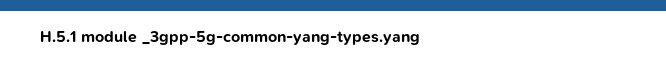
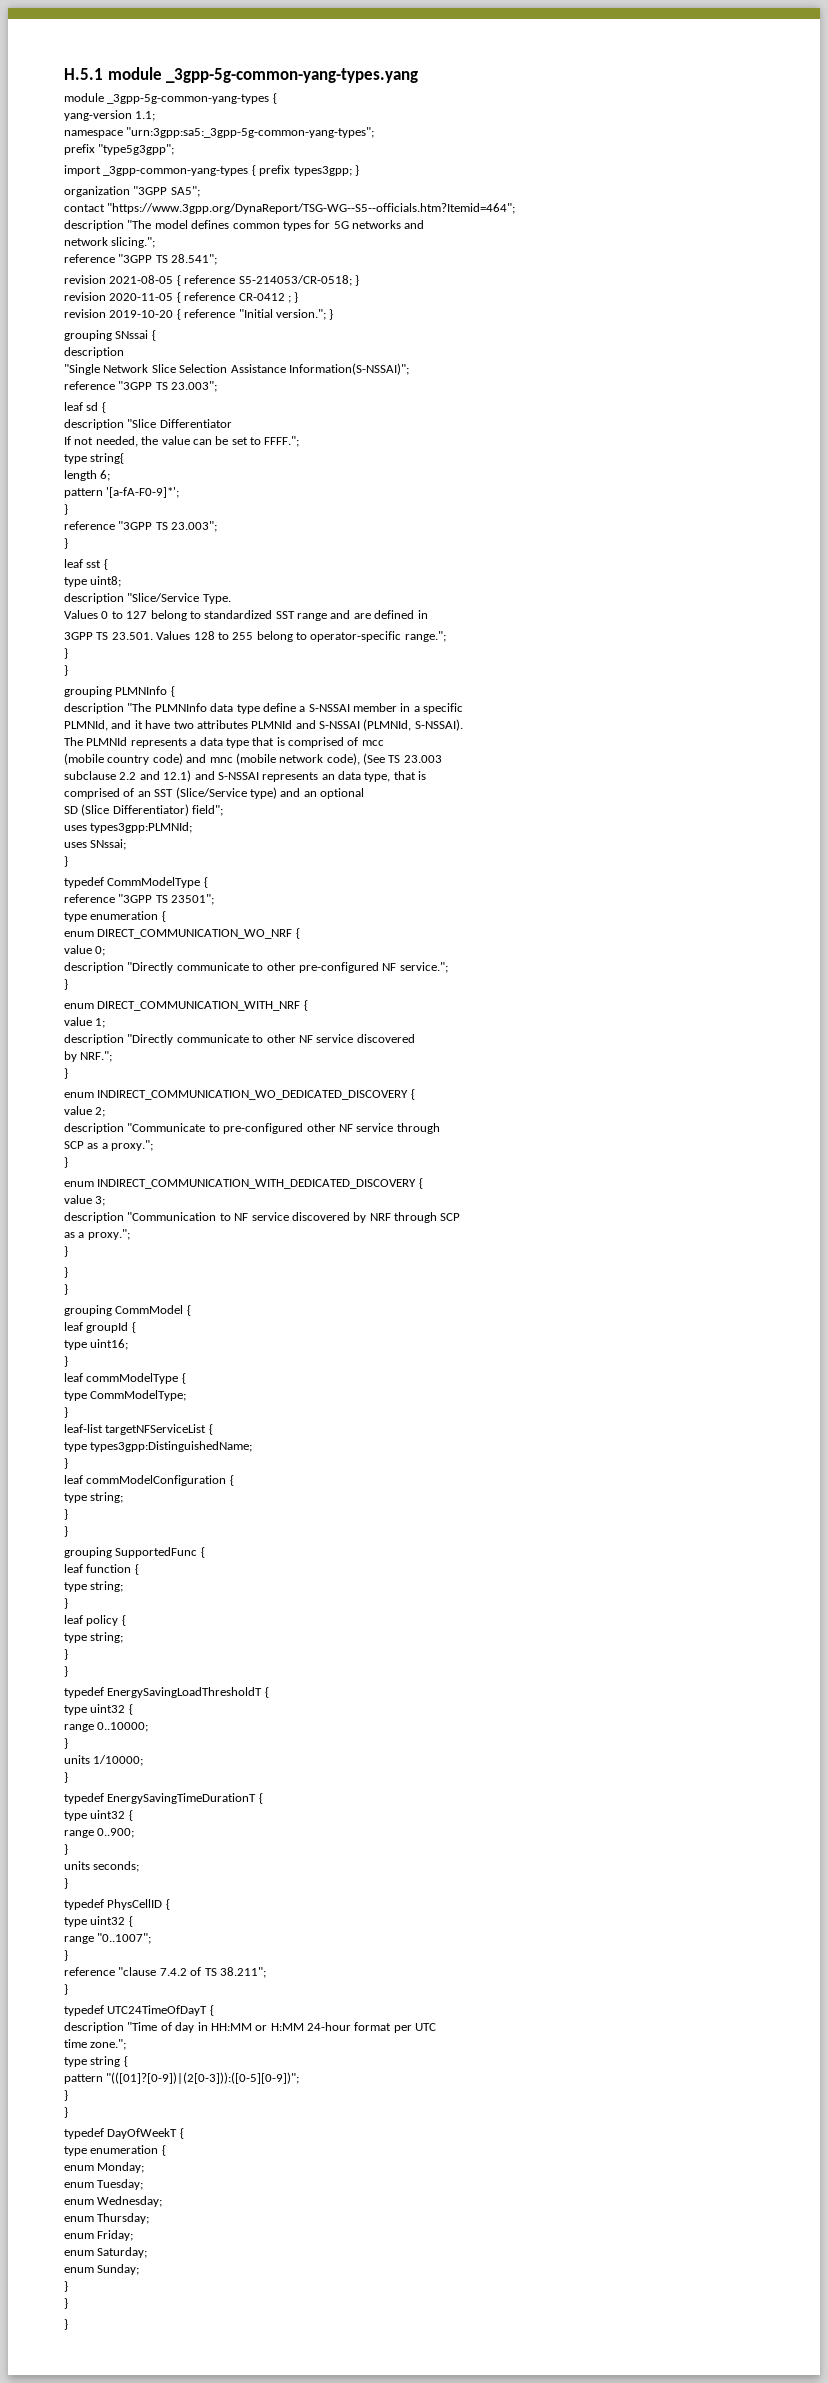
+ module _3gpp-5g-common-yang-types {
+ yang-version 1.1;
+ namespace "urn:3gpp:sa5:_3gpp-5g-common-yang-types";
+ prefix "type5g3gpp";
+ import _3gpp-common-yang-types { prefix types3gpp; }
+ organization "3GPP SA5";
+ contact "https://www.3gpp.org/DynaReport/TSG-WG--S5--officials.htm?Itemid=464";
+ description "The model defines common types for 5G networks and
+ network slicing.";
+ reference "3GPP TS 28.541";
+ revision 2021-08-05 { reference S5-214053/CR-0518; }
+ revision 2020-11-05 { reference CR-0412 ; }
+ revision 2019-10-20 { reference "Initial version."; }
+ grouping SNssai {
+ description
+ "Single Network Slice Selection Assistance Information(S-NSSAI)";
+ reference "3GPP TS 23.003";
+ leaf sd {
+ description "Slice Differentiator
+ If not needed, the value can be set to FFFF.";
+ type string{
+ length 6;
+ pattern '[a-fA-F0-9]*';
+ }
+ reference "3GPP TS 23.003";
+ }
+ leaf sst {
+ type uint8;
+ description "Slice/Service Type.
+ Values 0 to 127 belong to standardized SST range and are defined in
+ 3GPP TS 23.501. Values 128 to 255 belong to operator-specific range.";
+ }
+ }
+ grouping PLMNInfo {
+ description "The PLMNInfo data type define a S-NSSAI member in a specific
+ PLMNId, and it have two attributes PLMNId and S-NSSAI (PLMNId, S-NSSAI).
+ The PLMNId represents a data type that is comprised of mcc
+ (mobile country code) and mnc (mobile network code), (See TS 23.003
+ subclause 2.2 and 12.1) and S-NSSAI represents an data type, that is
+ comprised of an SST (Slice/Service type) and an optional
+ SD (Slice Differentiator) field";
+ uses types3gpp:PLMNId;
+ uses SNssai;
+ }
+ typedef CommModelType {
+ reference "3GPP TS 23501";
+ type enumeration {
+ enum DIRECT_COMMUNICATION_WO_NRF {
+ value 0;
+ description "Directly communicate to other pre-configured NF service.";
+ }
+ enum DIRECT_COMMUNICATION_WITH_NRF {
+ value 1;
+ description "Directly communicate to other NF service discovered
+ by NRF.";
+ }
+ enum INDIRECT_COMMUNICATION_WO_DEDICATED_DISCOVERY {
+ value 2;
+ description "Communicate to pre-configured other NF service through
+ SCP as a proxy.";
+ }
+ enum INDIRECT_COMMUNICATION_WITH_DEDICATED_DISCOVERY {
+ value 3;
+ description "Communication to NF service discovered by NRF through SCP
+ as a proxy.";
+ }
+ }
+ }
+ grouping CommModel {
+ leaf groupId {
+ type uint16;
+ }
+ leaf commModelType {
+ type CommModelType;
+ }
+ leaf-list targetNFServiceList {
+ type types3gpp:DistinguishedName;
+ }
+ leaf commModelConfiguration {
+ type string;
+ }
+ }
+ grouping SupportedFunc {
+ leaf function {
+ type string;
+ }
+ leaf policy {
+ type string;
+ }
+ }
+ typedef EnergySavingLoadThresholdT {
+ type uint32 {
+ range 0..10000;
+ }
+ units 1/10000;
+ }
+ typedef EnergySavingTimeDurationT {
+ type uint32 {
+ range 0..900;
+ }
+ units seconds;
+ }
+ typedef PhysCellID {
+ type uint32 {
+ range "0..1007";
+ }
+ reference "clause 7.4.2 of TS 38.211";
+ }
+ typedef UTC24TimeOfDayT {
+ description "Time of day in HH:MM or H:MM 24-hour format per UTC
+ time zone.";
+ type string {
+ pattern "(([01]?[0-9])|(2[0-3])):([0-5][0-9])";
+ }
+ }
+ typedef DayOfWeekT {
+ type enumeration {
+ enum Monday;
+ enum Tuesday;
+ enum Wednesday;
+ enum Thursday;
+ enum Friday;
+ enum Saturday;
+ enum Sunday;
+ }
+ }
+ }

